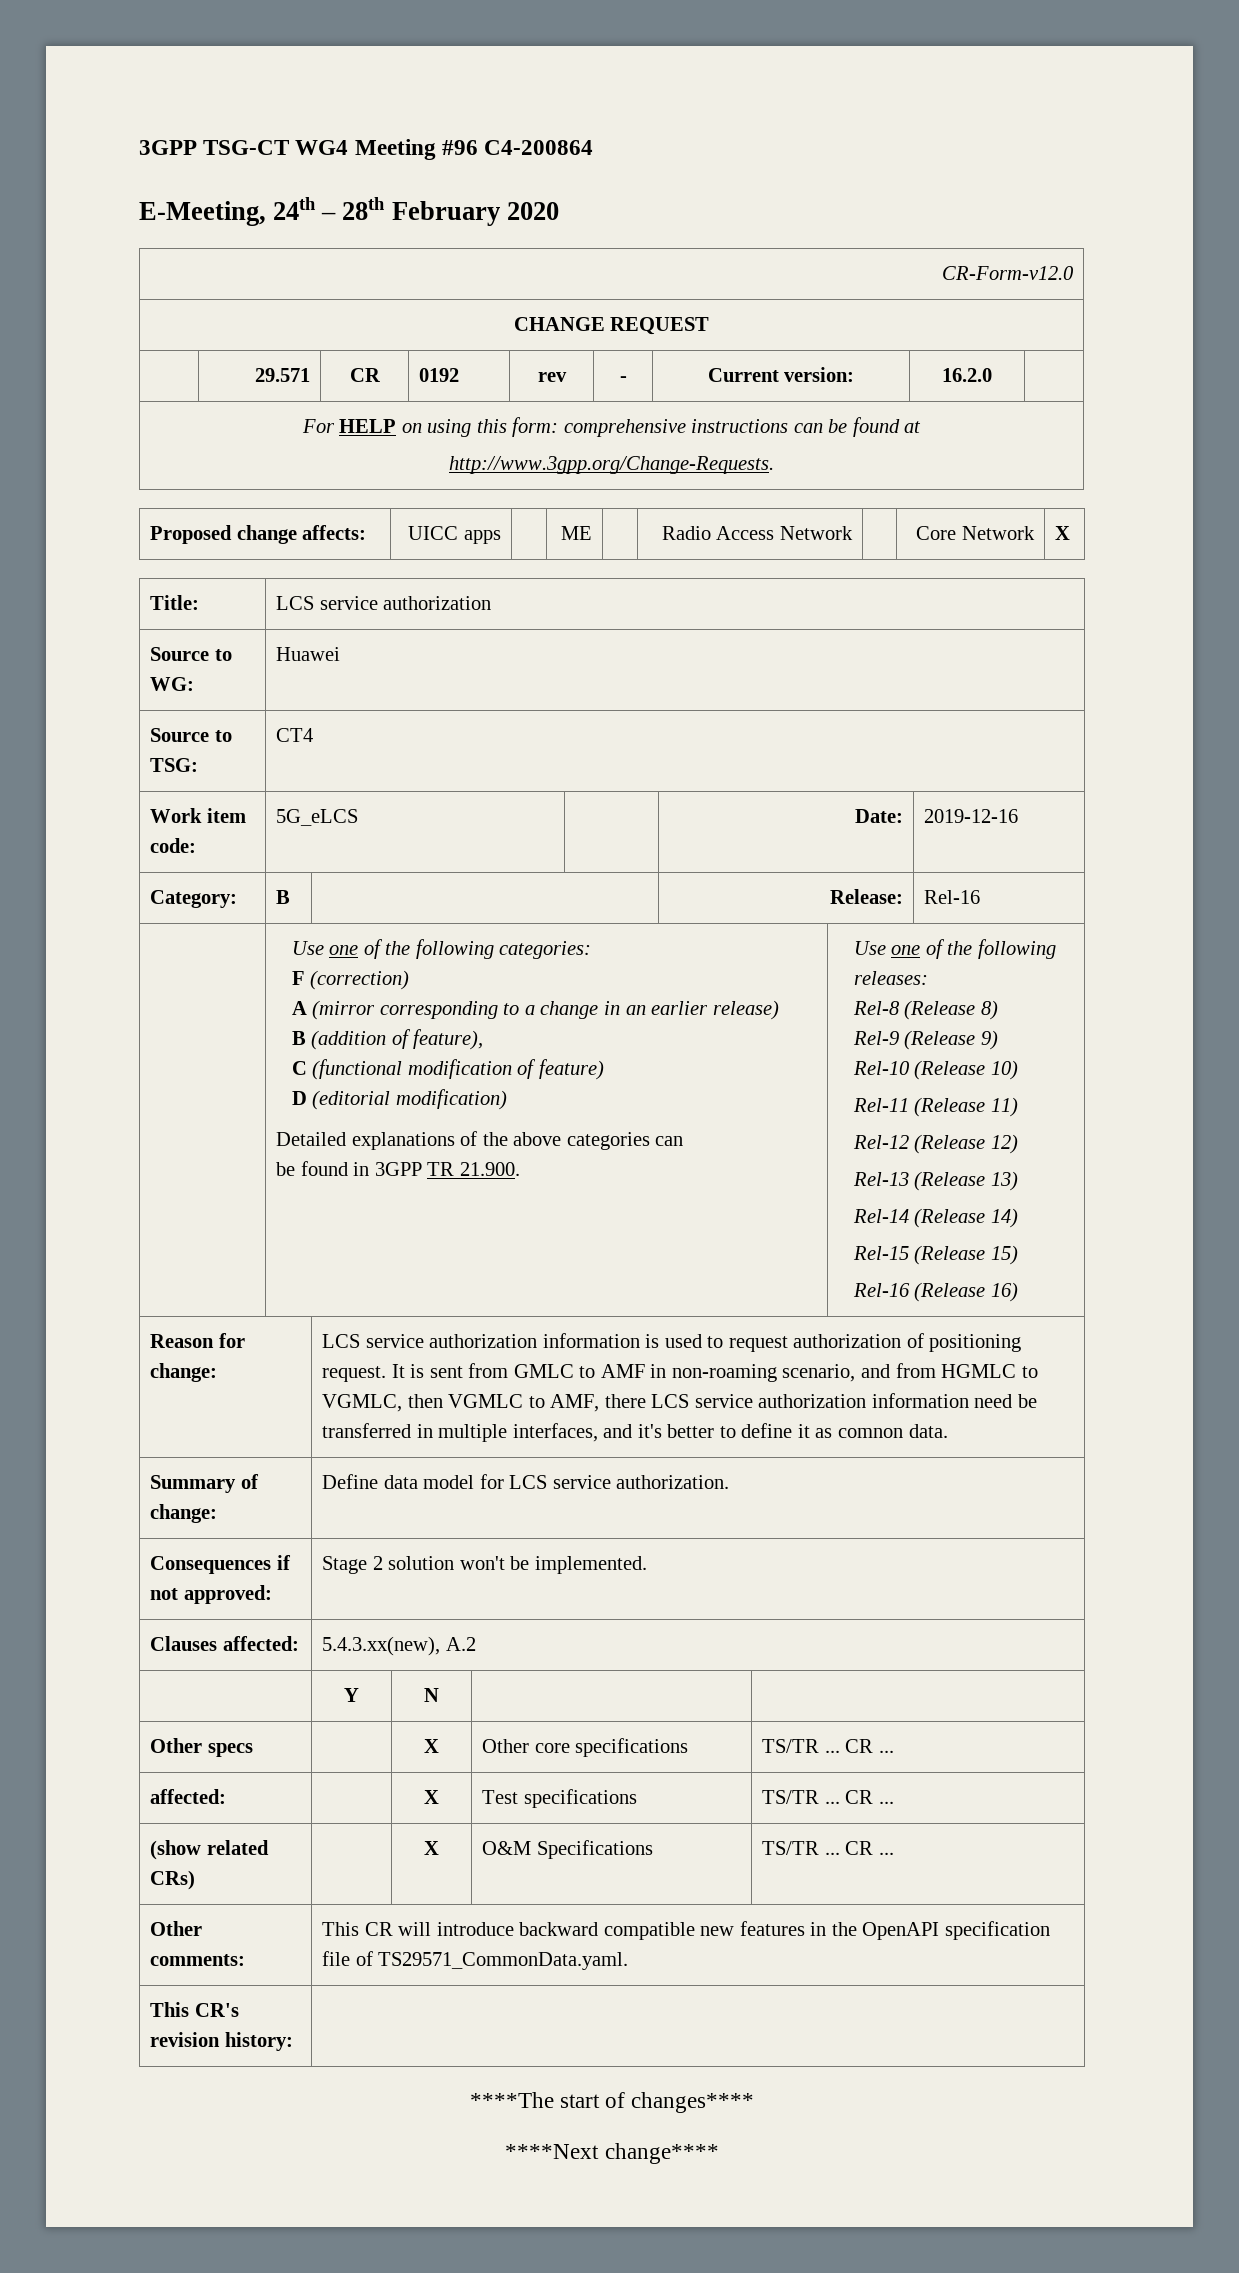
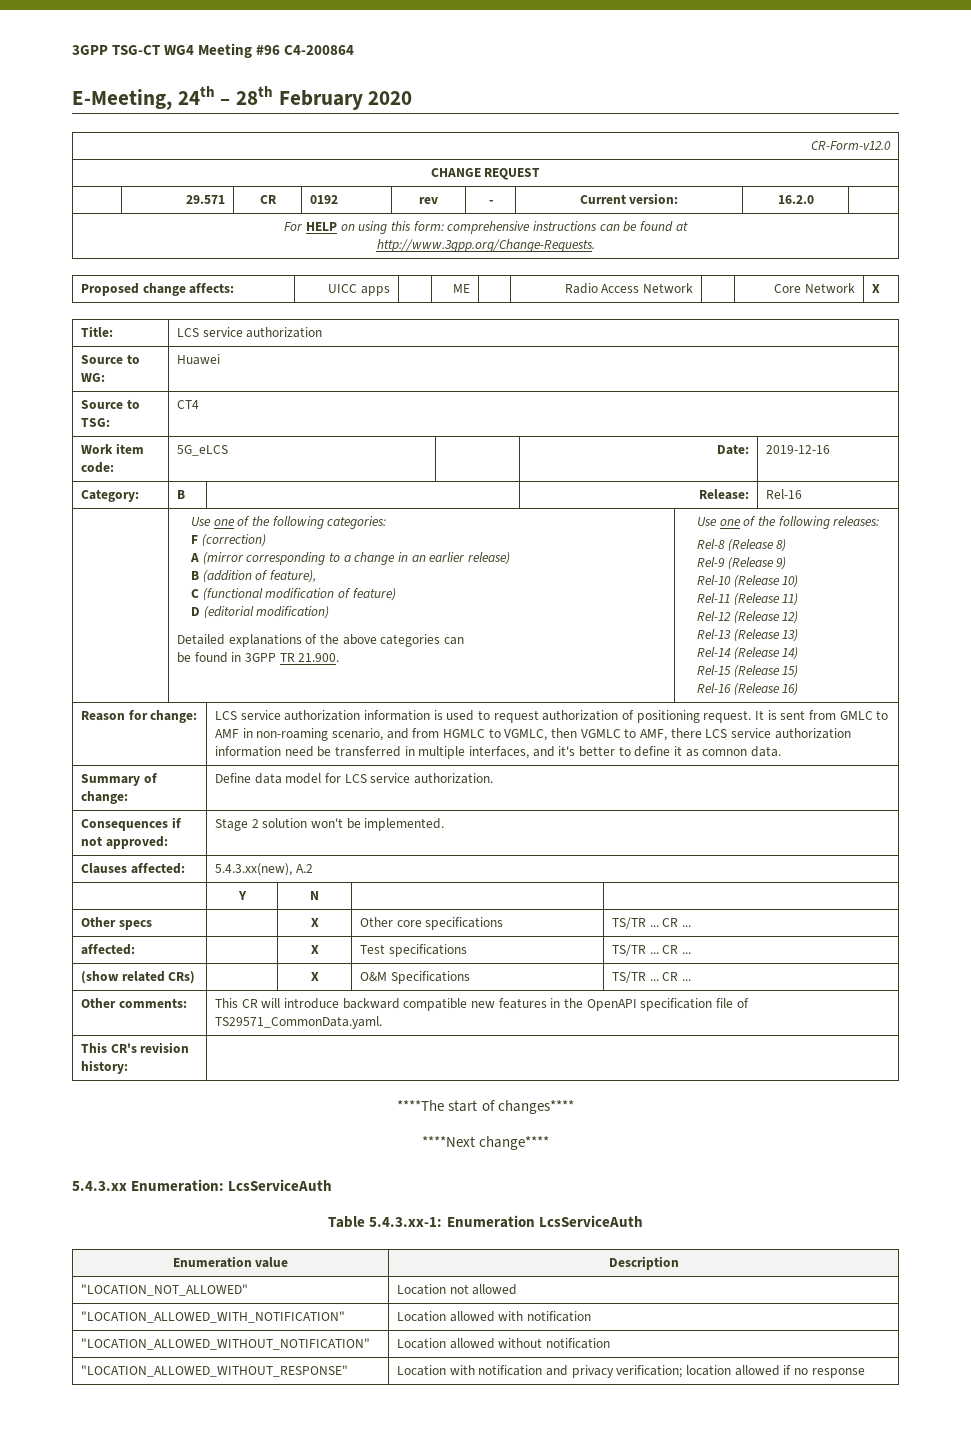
+ 5.4.3.xx Enumeration: LcsServiceAuth
+ Table 5.4.3.xx-1: Enumeration LcsServiceAuth
+ Enumeration value | Description
+ "LOCATION_NOT_ALLOWED" | Location not allowed
+ "LOCATION_ALLOWED_WITH_NOTIFICATION" | Location allowed with notification
+ "LOCATION_ALLOWED_WITHOUT_NOTIFICATION" | Location allowed without notification
+ "LOCATION_ALLOWED_WITHOUT_RESPONSE" | Location with notification and privacy verification; location allowed if no response

